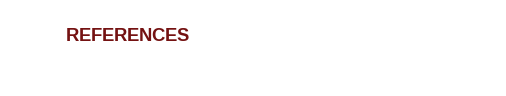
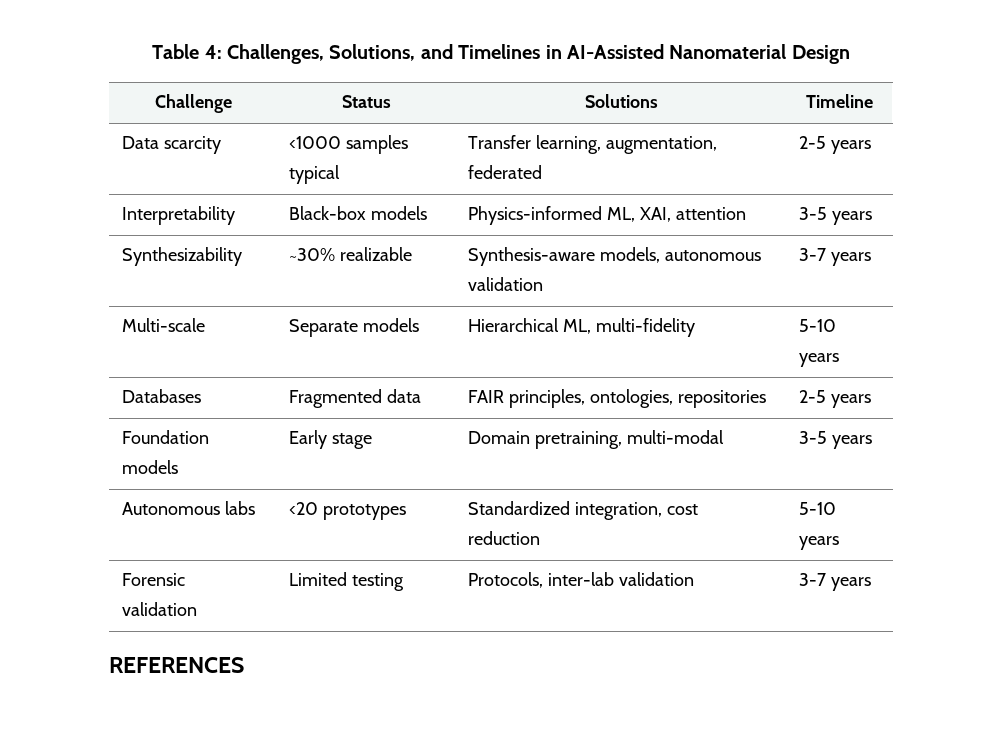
+ Table 4: Challenges, Solutions, and Timelines in AI-Assisted Nanomaterial Design
+ Challenge | Status | Solutions | Timeline
+ Data scarcity | <1000 samples typical | Transfer learning, augmentation, federated | 2-5 years
+ Interpretability | Black-box models | Physics-informed ML, XAI, attention | 3-5 years
+ Synthesizability | ~30% realizable | Synthesis-aware models, autonomous validation | 3-7 years
+ Multi-scale | Separate models | Hierarchical ML, multi-fidelity | 5-10 years
+ Databases | Fragmented data | FAIR principles, ontologies, repositories | 2-5 years
+ Foundation models | Early stage | Domain pretraining, multi-modal | 3-5 years
+ Autonomous labs | <20 prototypes | Standardized integration, cost reduction | 5-10 years
+ Forensic validation | Limited testing | Protocols, inter-lab validation | 3-7 years

